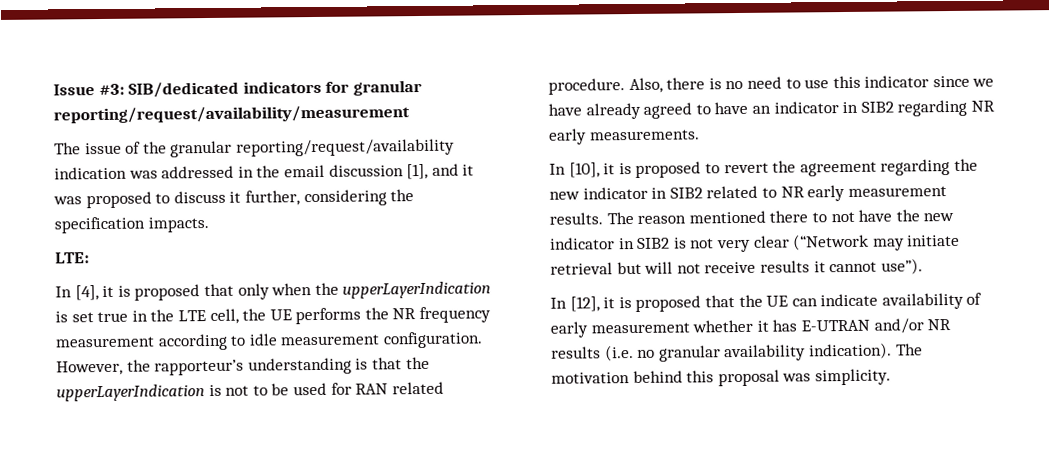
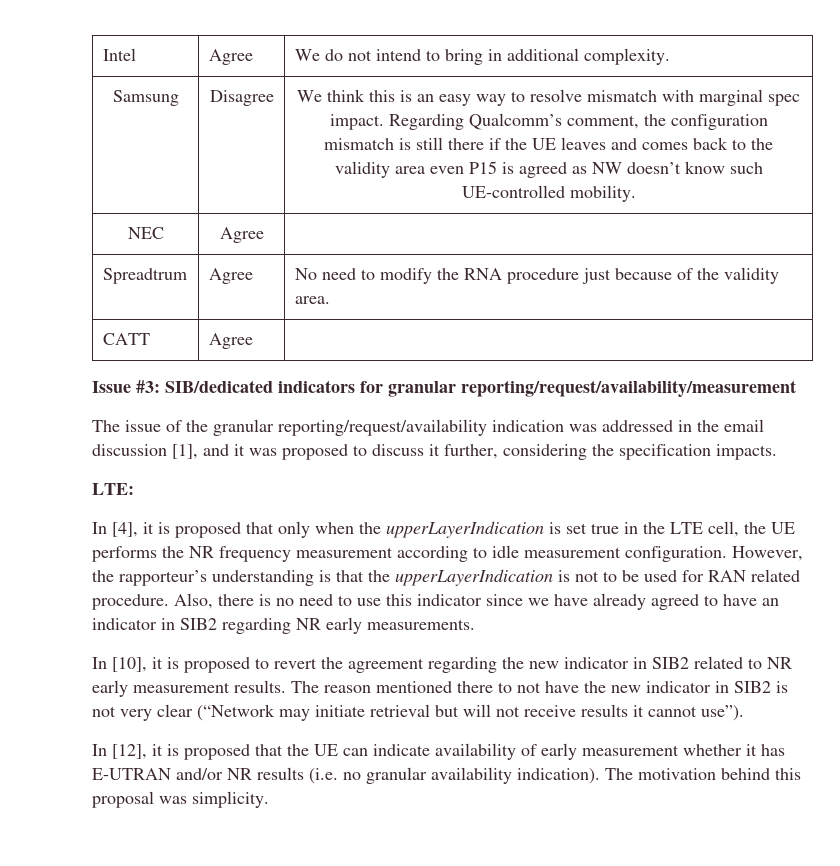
+ Intel | Agree | We do not intend to bring in additional complexity.
+ Samsung | Disagree | We think this is an easy way to resolve mismatch with marginal spec impact. Regarding Qualcomm’s comment, the configuration mismatch is still there if the UE leaves and comes back to the validity area even P15 is agreed as NW doesn’t know such UE-controlled mobility.
+ NEC | Agree |
+ Spreadtrum | Agree | No need to modify the RNA procedure just because of the validity area.
+ CATT | Agree |

